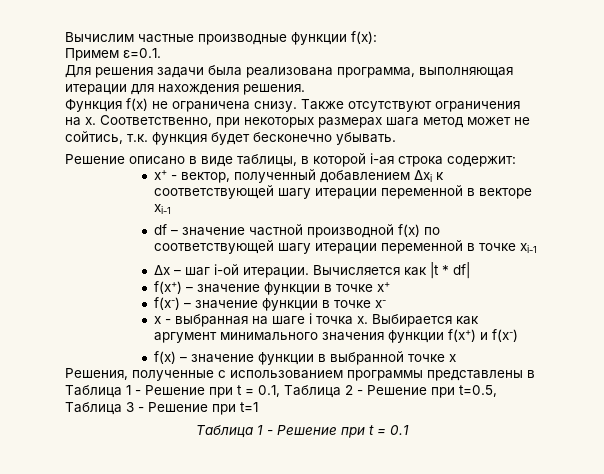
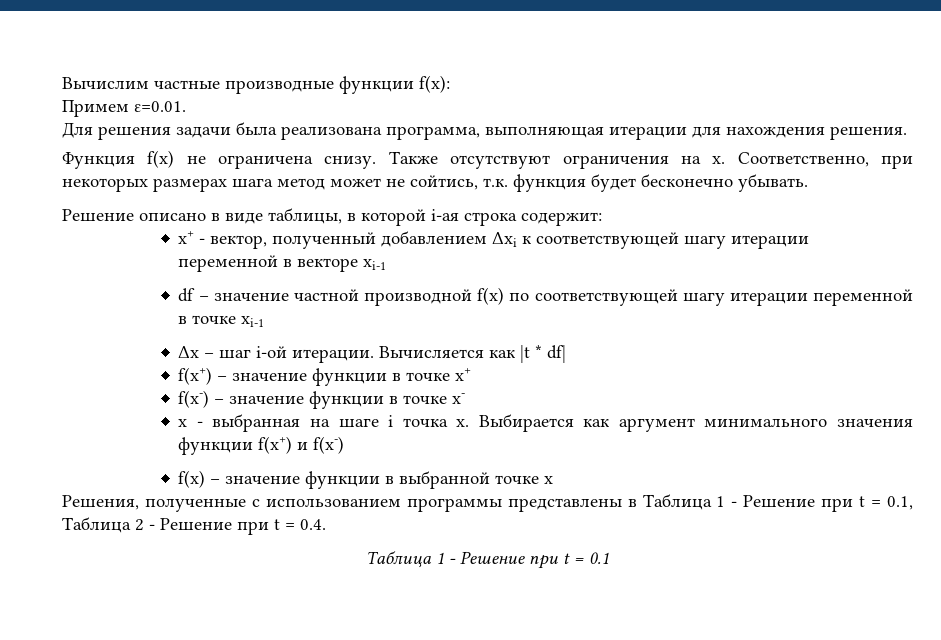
- Примем ε=0.1.
+ Примем ε=0.01.
- Решения, полученные с использованием программы представлены в Таблица 1 - Решение при t = 0.1, Таблица 2 - Решение при t=0.5, Таблица 3 - Решение при t=1
+ Решения, полученные с использованием программы представлены в Таблица 1 - Решение при t = 0.1, Таблица 2 - Решение при t = 0.4.

